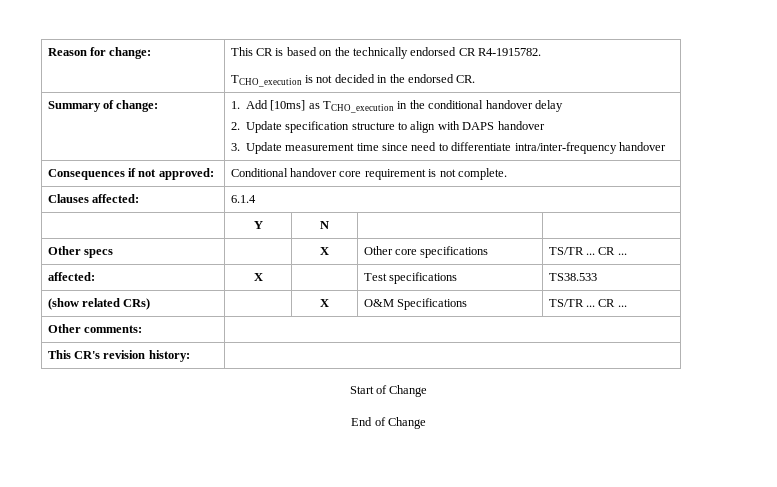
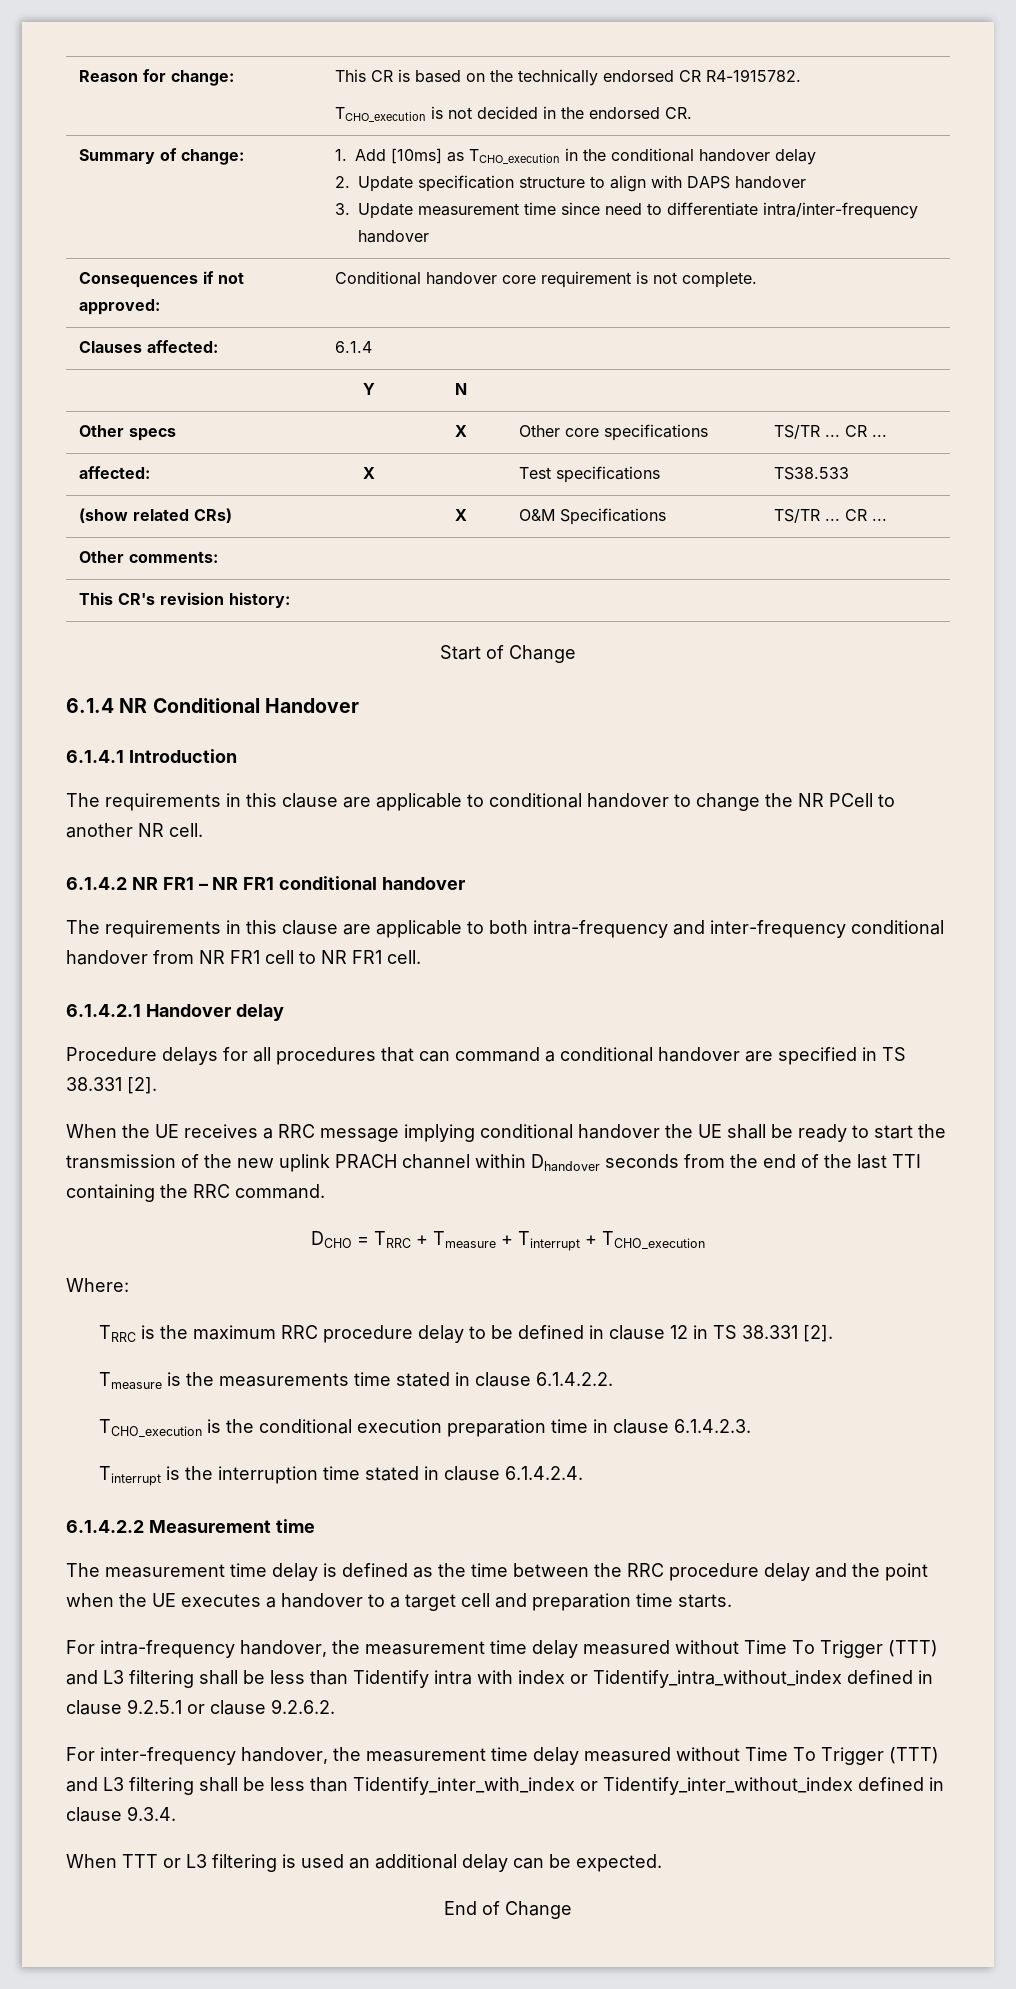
+ 6.1.4 NR Conditional Handover
+ 6.1.4.1 Introduction
+ The requirements in this clause are applicable to conditional handover to change the NR PCell to another NR cell.
+ 6.1.4.2 NR FR1 – NR FR1 conditional handover
+ The requirements in this clause are applicable to both intra-frequency and inter-frequency conditional handover from NR FR1 cell to NR FR1 cell.
+ 6.1.4.2.1 Handover delay
+ Procedure delays for all procedures that can command a conditional handover are specified in TS 38.331 [2].
+ When the UE receives a RRC message implying conditional handover the UE shall be ready to start the transmission of the new uplink PRACH channel within Dhandover seconds from the end of the last TTI containing the RRC command.
+ DCHO = TRRC + Tmeasure + Tinterrupt + TCHO_execution
+ Where:
+ TRRC is the maximum RRC procedure delay to be defined in clause 12 in TS 38.331 [2].
+ Tmeasure is the measurements time stated in clause 6.1.4.2.2.
+ TCHO_execution is the conditional execution preparation time in clause 6.1.4.2.3.
+ Tinterrupt is the interruption time stated in clause 6.1.4.2.4.
+ 6.1.4.2.2 Measurement time
+ The measurement time delay is defined as the time between the RRC procedure delay and the point when the UE executes a handover to a target cell and preparation time starts.
+ For intra-frequency handover, the measurement time delay measured without Time To Trigger (TTT) and L3 filtering shall be less than Tidentify intra with index or Tidentify_intra_without_index defined in clause 9.2.5.1 or clause 9.2.6.2.
+ For inter-frequency handover, the measurement time delay measured without Time To Trigger (TTT) and L3 filtering shall be less than Tidentify_inter_with_index or Tidentify_inter_without_index defined in clause 9.3.4.
+ When TTT or L3 filtering is used an additional delay can be expected.

